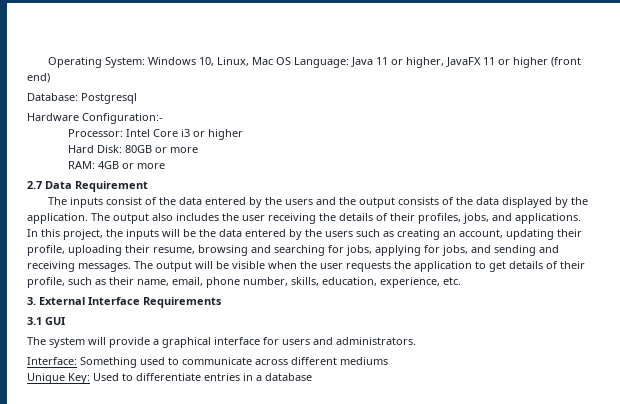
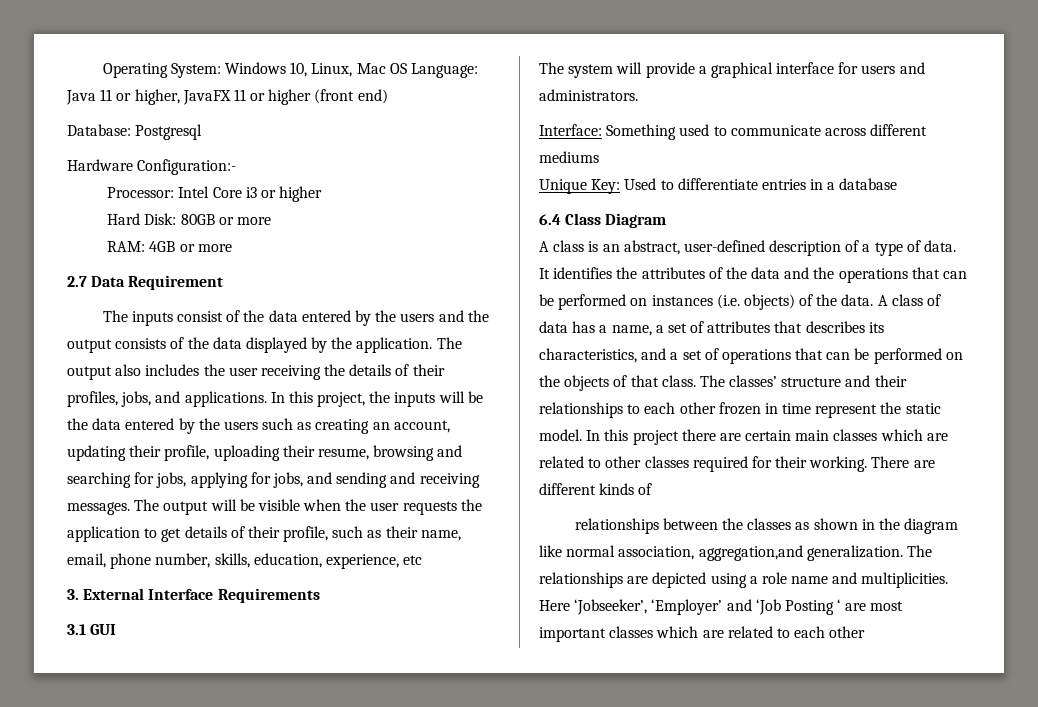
- The output will be visible when the user requests the application to get details of their profile, such as their name, email, phone number, skills, education, experience, etc.
+ The output will be visible when the user requests the application to get details of their profile, such as their name, email, phone number, skills, education, experience, etc
+ 6.4 Class Diagram
+ A class is an abstract, user-defined description of a type of data. It identifies the attributes of the data and the operations that can be performed on instances (i.e. objects) of the data. A class of data has a name, a set of attributes that describes its characteristics, and a set of operations that can be performed on the objects of that class. The classes’ structure and their relationships to each other frozen in time represent the static model. In this project there are certain main classes which are related to other classes required for their working. There are different kinds of
+ relationships between the classes as shown in the diagram like normal association, aggregation,and generalization. The relationships are depicted using a role name and multiplicities. Here ‘Jobseeker’, ‘Employer’ and ‘Job Posting ‘ are most important classes which are related to each other

